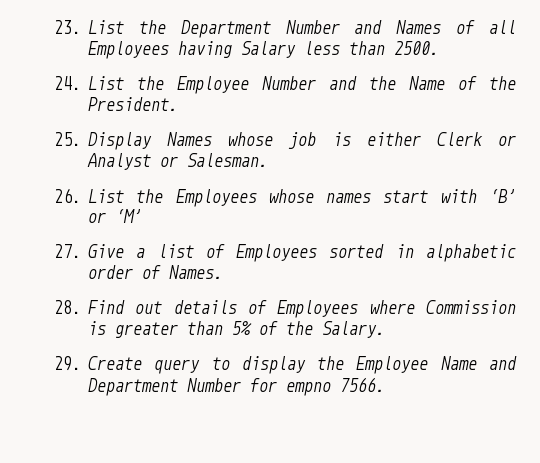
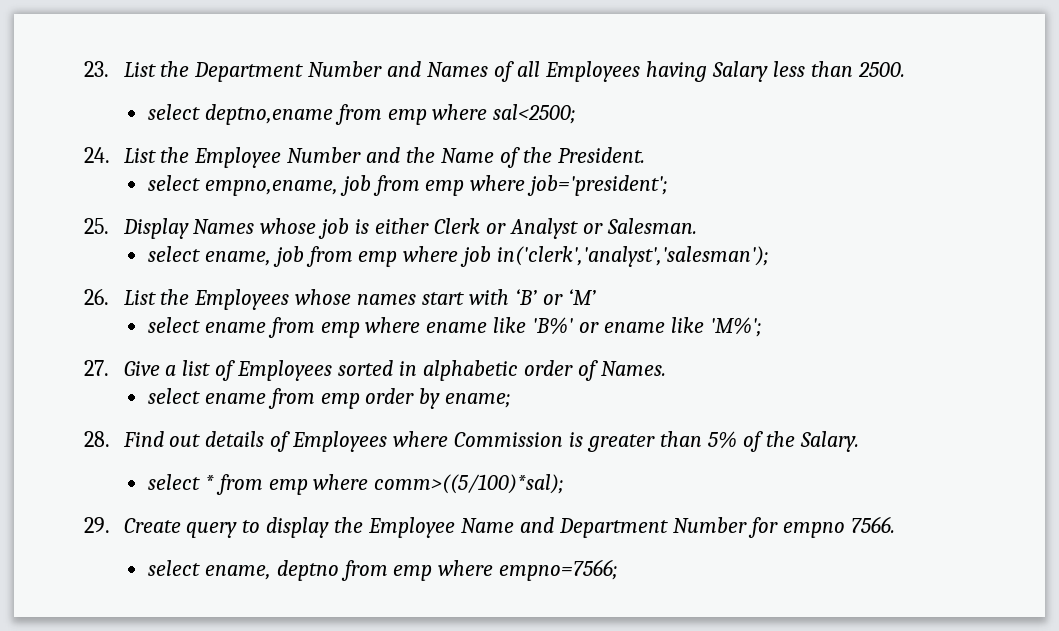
+ select deptno,ename from emp where sal<2500;
+ select empno,ename, job from emp where job='president';
+ select ename, job from emp where job in('clerk','analyst','salesman');
+ select ename from emp where ename like 'B%' or ename like 'M%';
+ select ename from emp order by ename;
+ select * from emp where comm>((5/100)*sal);
+ select ename, deptno from emp where empno=7566;

